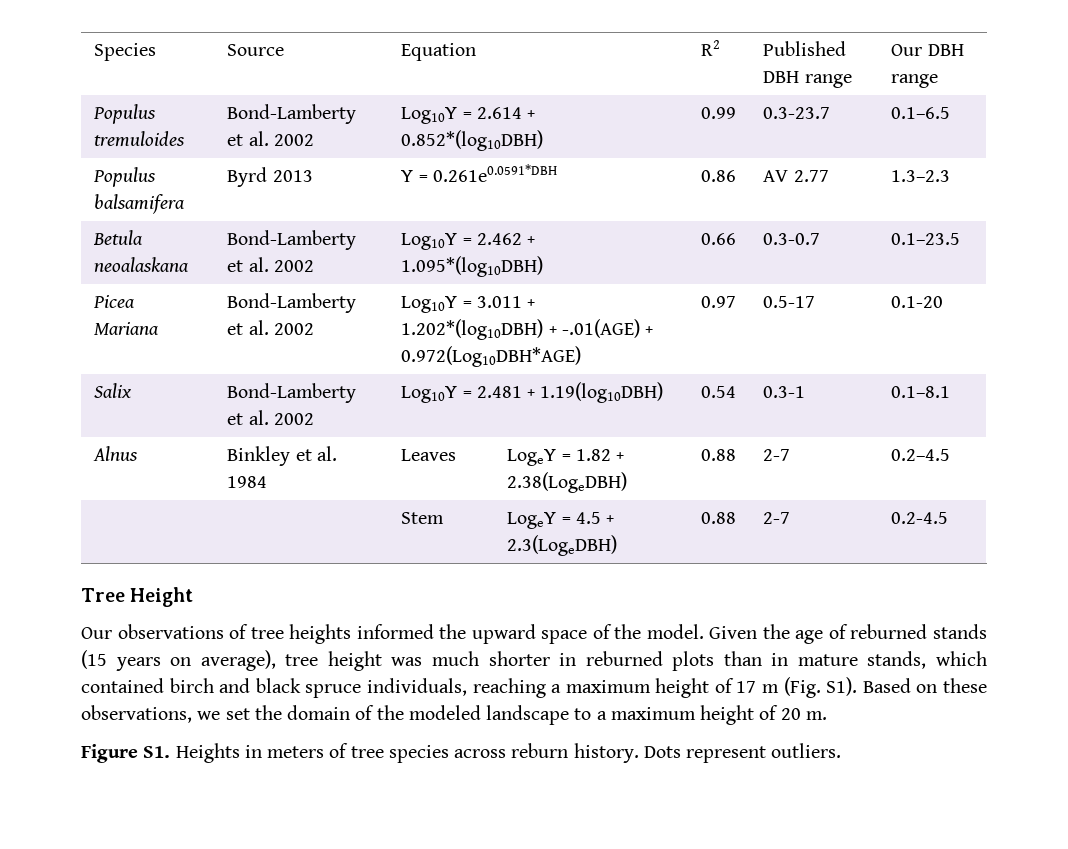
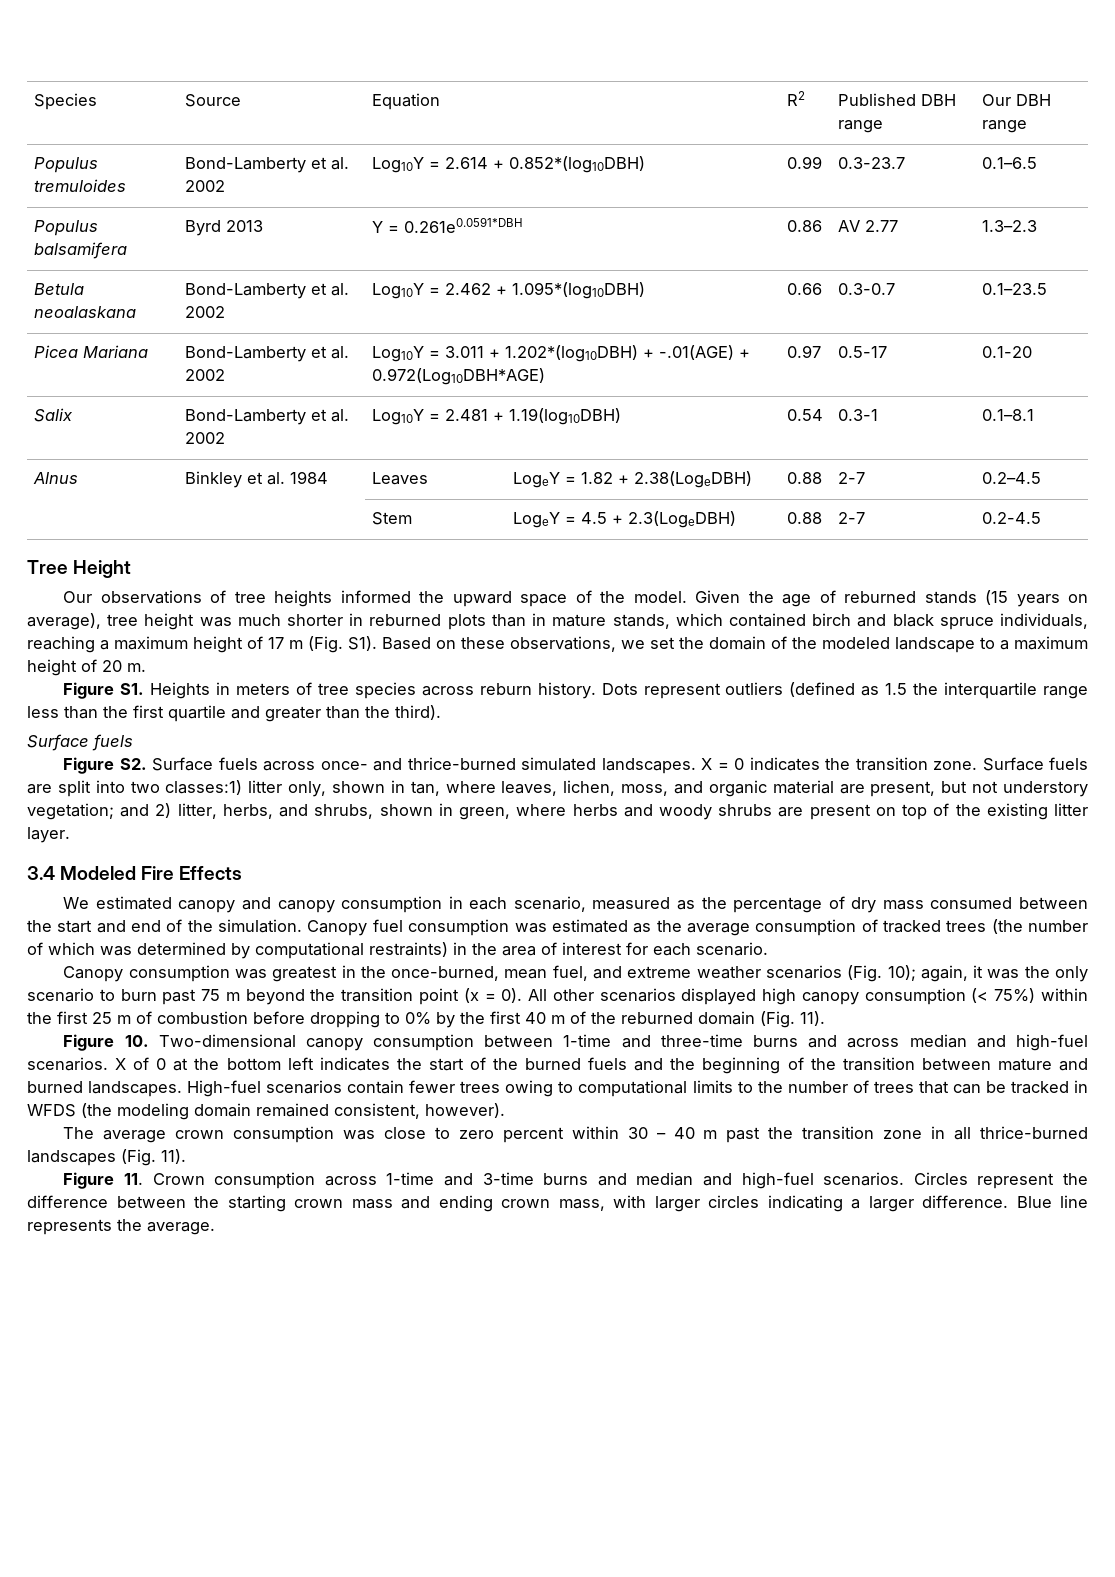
- Dots represent outliers.
+ Dots represent outliers (defined as 1.5 the interquartile range less than the first quartile and greater than the third).
+ Surface fuels
+ Figure S2. Surface fuels across once- and thrice-burned simulated landscapes. X = 0 indicates the transition zone. Surface fuels are split into two classes:1) litter only, shown in tan, where leaves, lichen, moss, and organic material are present, but not understory vegetation; and 2) litter, herbs, and shrubs, shown in green, where herbs and woody shrubs are present on top of the existing litter layer.
+ 3.4 Modeled Fire Effects
+ We estimated canopy and canopy consumption in each scenario, measured as the percentage of dry mass consumed between the start and end of the simulation. Canopy fuel consumption was estimated as the average consumption of tracked trees (the number of which was determined by computational restraints) in the area of interest for each scenario.
+ Canopy consumption was greatest in the once-burned, mean fuel, and extreme weather scenarios (Fig. 10); again, it was the only scenario to burn past 75 m beyond the transition point (x = 0). All other scenarios displayed high canopy consumption (< 75%) within the first 25 m of combustion before dropping to 0% by the first 40 m of the reburned domain (Fig. 11).
+ Figure 10. Two-dimensional canopy consumption between 1-time and three-time burns and across median and high-fuel scenarios. X of 0 at the bottom left indicates the start of the burned fuels and the beginning of the transition between mature and burned landscapes. High-fuel scenarios contain fewer trees owing to computational limits to the number of trees that can be tracked in WFDS (the modeling domain remained consistent, however).
+ The average crown consumption was close to zero percent within 30 – 40 m past the transition zone in all thrice-burned landscapes (Fig. 11).
+ Figure 11. Crown consumption across 1-time and 3-time burns and median and high-fuel scenarios. Circles represent the difference between the starting crown mass and ending crown mass, with larger circles indicating a larger difference. Blue line represents the average.

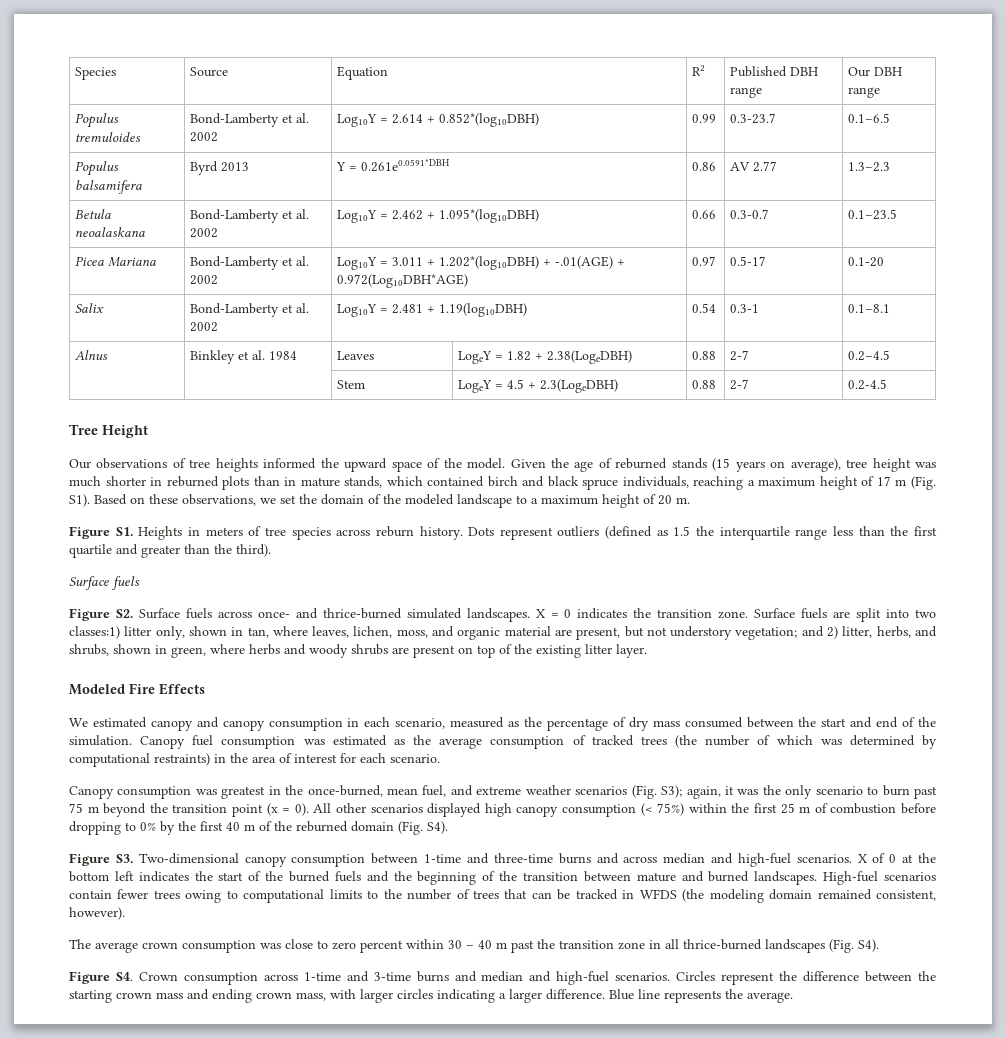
- 3.4 Modeled Fire Effects
+ Modeled Fire Effects
- Canopy consumption was greatest in the once-burned, mean fuel, and extreme weather scenarios (Fig. 10); again, it was the only scenario to burn past 75 m beyond the transition point (x = 0).
+ Canopy consumption was greatest in the once-burned, mean fuel, and extreme weather scenarios (Fig. S3); again, it was the only scenario to burn past 75 m beyond the transition point (x = 0).
- All other scenarios displayed high canopy consumption (< 75%) within the first 25 m of combustion before dropping to 0% by the first 40 m of the reburned domain (Fig. 11).
- Figure 10. Two-dimensional canopy consumption between 1-time and three-time burns and across median and high-fuel scenarios.
+ All other scenarios displayed high canopy consumption (< 75%) within the first 25 m of combustion before dropping to 0% by the first 40 m of the reburned domain (Fig. S4).
+ Figure S3. Two-dimensional canopy consumption between 1-time and three-time burns and across median and high-fuel scenarios.
- The average crown consumption was close to zero percent within 30 – 40 m past the transition zone in all thrice-burned landscapes (Fig. 11).
- Figure 11. Crown consumption across 1-time and 3-time burns and median and high-fuel scenarios.
+ The average crown consumption was close to zero percent within 30 – 40 m past the transition zone in all thrice-burned landscapes (Fig. S4).
+ Figure S4. Crown consumption across 1-time and 3-time burns and median and high-fuel scenarios.

